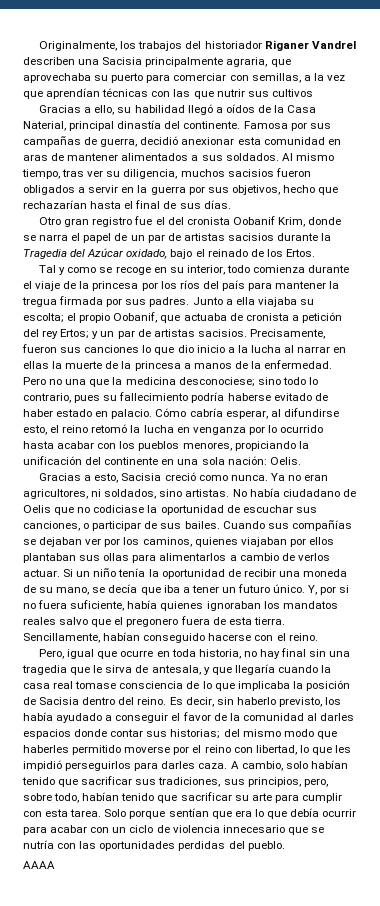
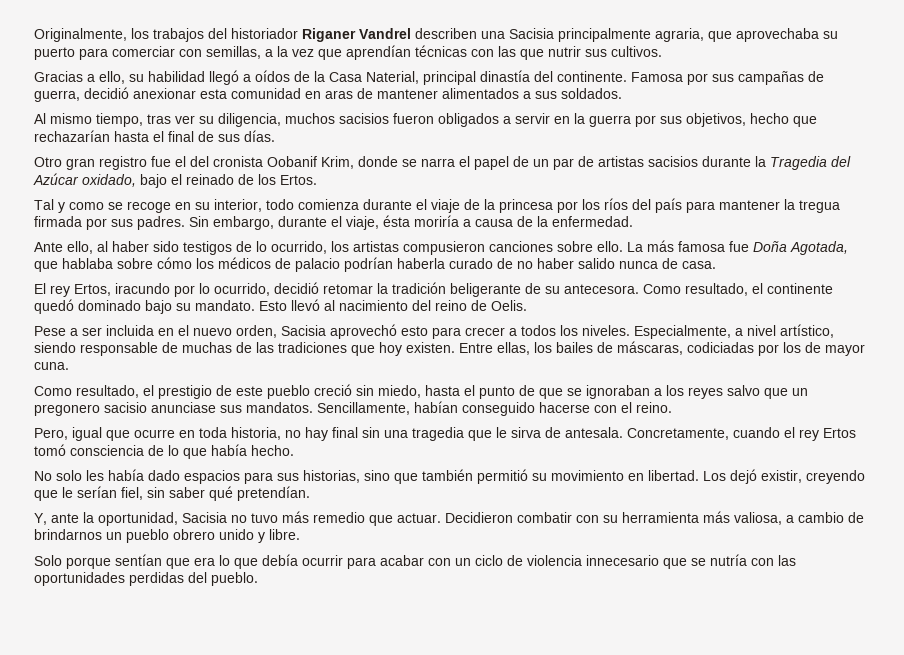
- Originalmente, los trabajos del historiador Riganer Vandrel describen una Sacisia principalmente agraria, que aprovechaba su puerto para comerciar con semillas, a la vez que aprendían técnicas con las que nutrir sus cultivos
+ Originalmente, los trabajos del historiador Riganer Vandrel describen una Sacisia principalmente agraria, que aprovechaba su puerto para comerciar con semillas, a la vez que aprendían técnicas con las que nutrir sus cultivos.
- Famosa por sus campañas de guerra, decidió anexionar esta comunidad en aras de mantener alimentados a sus soldados. Al mismo tiempo, tras ver su diligencia, muchos sacisios fueron obligados a servir en la guerra por sus objetivos, hecho que rechazarían hasta el final de sus días.
+ Famosa por sus campañas de guerra, decidió anexionar esta comunidad en aras de mantener alimentados a sus soldados.
+ Al mismo tiempo, tras ver su diligencia, muchos sacisios fueron obligados a servir en la guerra por sus objetivos, hecho que rechazarían hasta el final de sus días.
- Junto a ella viajaba su escolta; el propio Oobanif, que actuaba de cronista a petición del rey Ertos; y un par de artistas sacisios. Precisamente, fueron sus canciones lo que dio inicio a la lucha al narrar en ellas la muerte de la princesa a manos de la enfermedad. Pero no una que la medicina desconociese; sino todo lo contrario, pues su fallecimiento podría haberse evitado de haber estado en palacio. Cómo cabría esperar, al difundirse esto, el reino retomó la lucha en venganza por lo ocurrido hasta acabar con los pueblos menores, propiciando la unificación del continente en una sola nación: Oelis.
- Gracias a esto, Sacisia creció como nunca. Ya no eran agricultores, ni soldados, sino artistas. No había ciudadano de Oelis que no codiciase la oportunidad de escuchar sus canciones, o participar de sus bailes. Cuando sus compañías se dejaban ver por los caminos, quienes viajaban por ellos plantaban sus ollas para alimentarlos a cambio de verlos actuar. Si un niño tenía la oportunidad de recibir una moneda de su mano, se decía que iba a tener un futuro único. Y, por si no fuera suficiente, había quienes ignoraban los mandatos reales salvo que el pregonero fuera de esta tierra.
+ Sin embargo, durante el viaje, ésta moriría a causa de la enfermedad.
+ Ante ello, al haber sido testigos de lo ocurrido, los artistas compusieron canciones sobre ello. La más famosa fue Doña Agotada, que hablaba sobre cómo los médicos de palacio podrían haberla curado de no haber salido nunca de casa.
+ El rey Ertos, iracundo por lo ocurrido, decidió retomar la tradición beligerante de su antecesora. Como resultado, el continente quedó dominado bajo su mandato. Esto llevó al nacimiento del reino de Oelis.
+ Pese a ser incluida en el nuevo orden, Sacisia aprovechó esto para crecer a todos los niveles. Especialmente, a nivel artístico, siendo responsable de muchas de las tradiciones que hoy existen. Entre ellas, los bailes de máscaras, codiciadas por los de mayor cuna.
+ Como resultado, el prestigio de este pueblo creció sin miedo, hasta el punto de que se ignoraban a los reyes salvo que un pregonero sacisio anunciase sus mandatos.
- Pero, igual que ocurre en toda historia, no hay final sin una tragedia que le sirva de antesala, y que llegaría cuando la casa real tomase consciencia de lo que implicaba la posición de Sacisia dentro del reino. Es decir, sin haberlo previsto, los había ayudado a conseguir el favor de la comunidad al darles espacios donde contar sus historias; del mismo modo que haberles permitido moverse por el reino con libertad, lo que les impidió perseguirlos para darles caza. A cambio, solo habían tenido que sacrificar sus tradiciones, sus principios, pero, sobre todo, habían tenido que sacrificar su arte para cumplir con esta tarea. Solo porque sentían que era lo que debía ocurrir para acabar con un ciclo de violencia innecesario que se nutría con las oportunidades perdidas del pueblo.
+ Pero, igual que ocurre en toda historia, no hay final sin una tragedia que le sirva de antesala. Concretamente, cuando el rey Ertos tomó consciencia de lo que había hecho.
+ No solo les había dado espacios para sus historias, sino que también permitió su movimiento en libertad. Los dejó existir, creyendo que le serían fiel, sin saber qué pretendían.
+ Y, ante la oportunidad, Sacisia no tuvo más remedio que actuar. Decidieron combatir con su herramienta más valiosa, a cambio de brindarnos un pueblo obrero unido y libre.
+ Solo porque sentían que era lo que debía ocurrir para acabar con un ciclo de violencia innecesario que se nutría con las oportunidades perdidas del pueblo.
- AAAA

